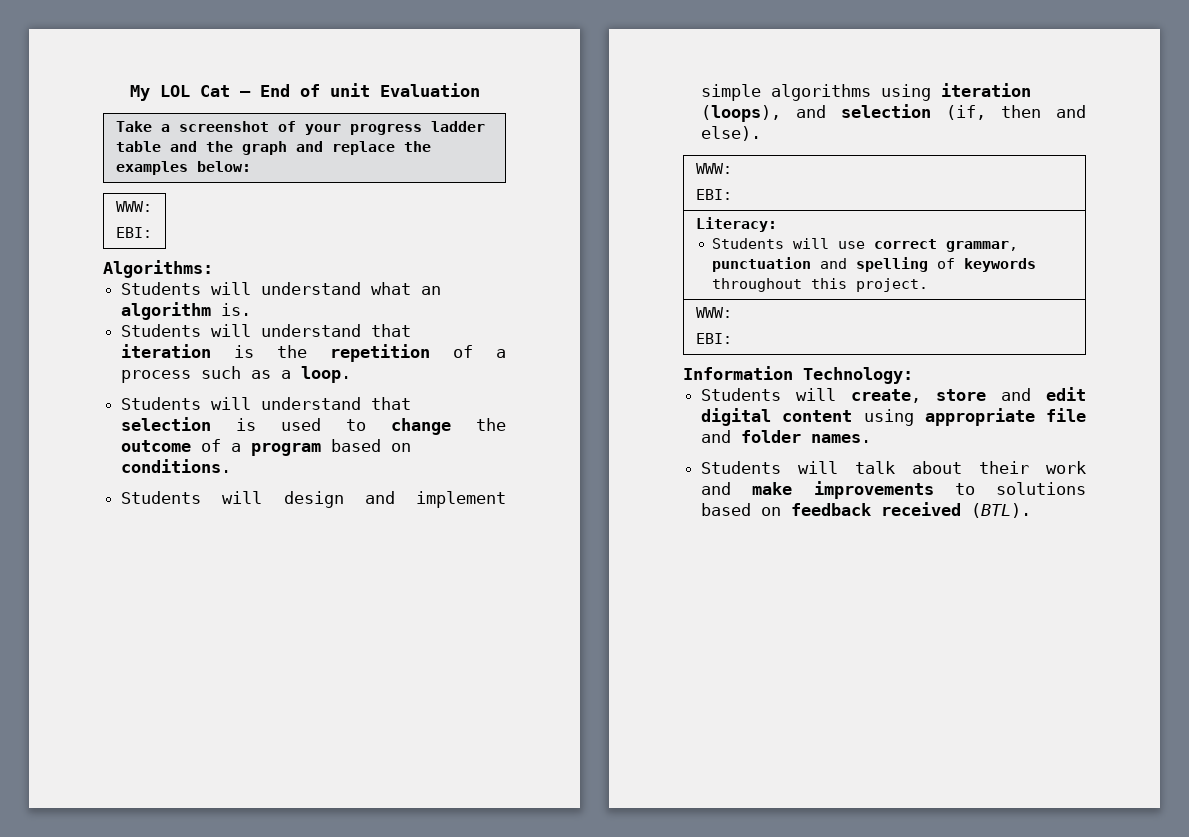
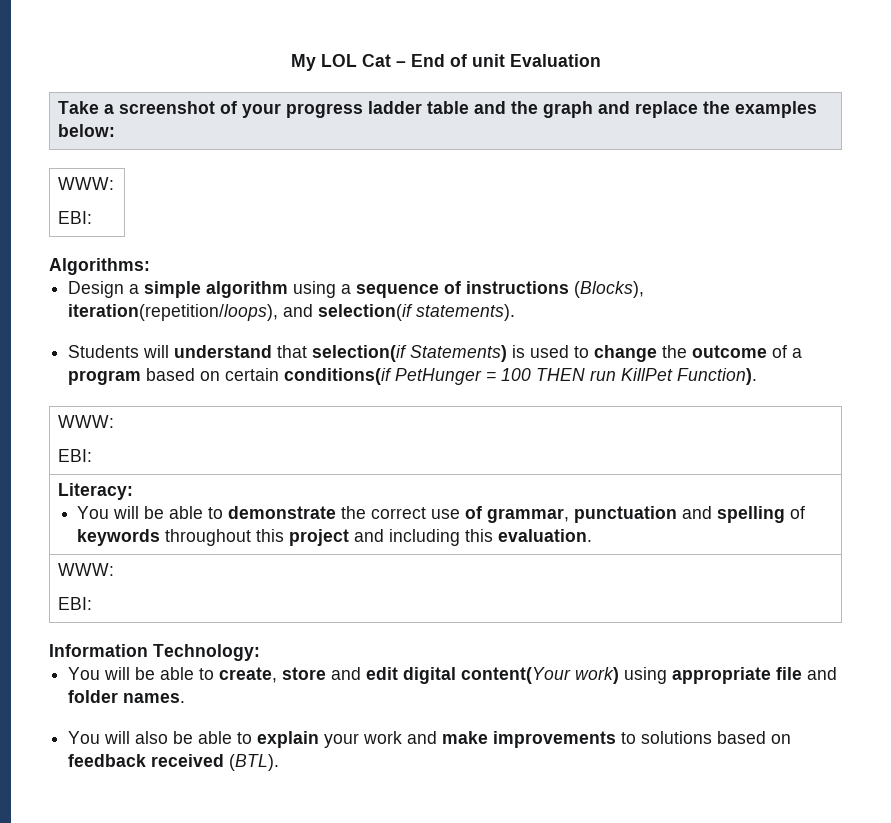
- Students will understand what an algorithm is.
- Students will understand that iteration is the repetition of a process such as a loop.
- Students will understand that selection is used to change the outcome of a program based on conditions.
- Students will design and implement simple algorithms using iteration (loops), and selection (if, then and else).
+ Design a simple algorithm using a sequence of instructions (Blocks), iteration(repetition/loops), and selection(if statements).
+ Students will understand that selection(if Statements) is used to change the outcome of a program based on certain conditions(if PetHunger = 100 THEN run KillPet Function).
  WWW:
  EBI:
  Literacy:
- Students will use correct grammar, punctuation and spelling of keywords throughout this project.
+ You will be able to demonstrate the correct use of grammar, punctuation and spelling of keywords throughout this project and including this evaluation.
- Students will create, store and edit digital content using appropriate file and folder names.
+ You will be able to create, store and edit digital content(Your work) using appropriate file and folder names.
- Students will talk about their work and make improvements to solutions based on feedback received (BTL).
+ You will also be able to explain your work and make improvements to solutions based on feedback received (BTL).

